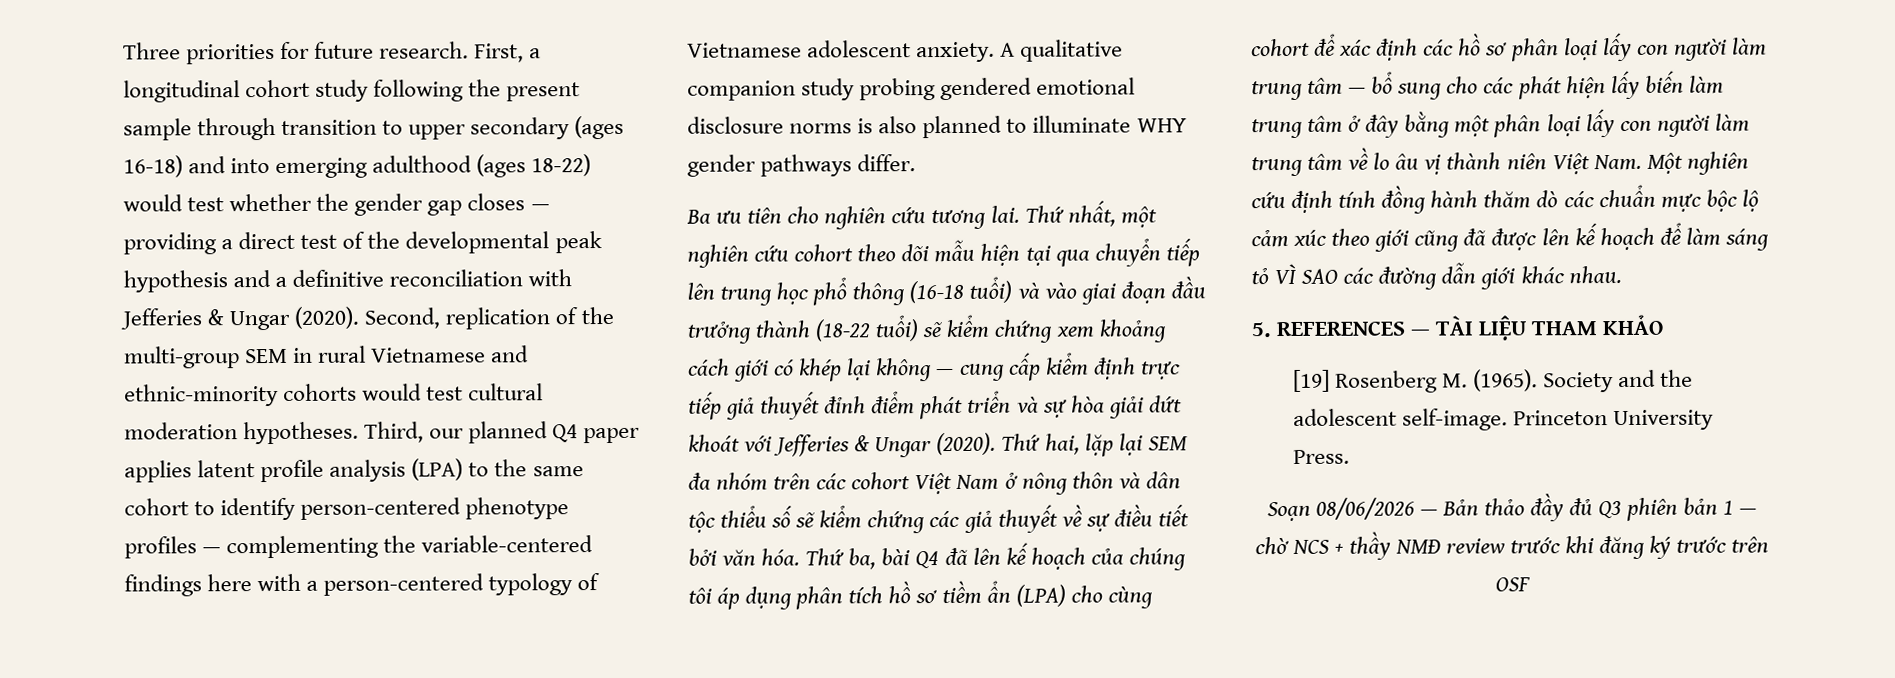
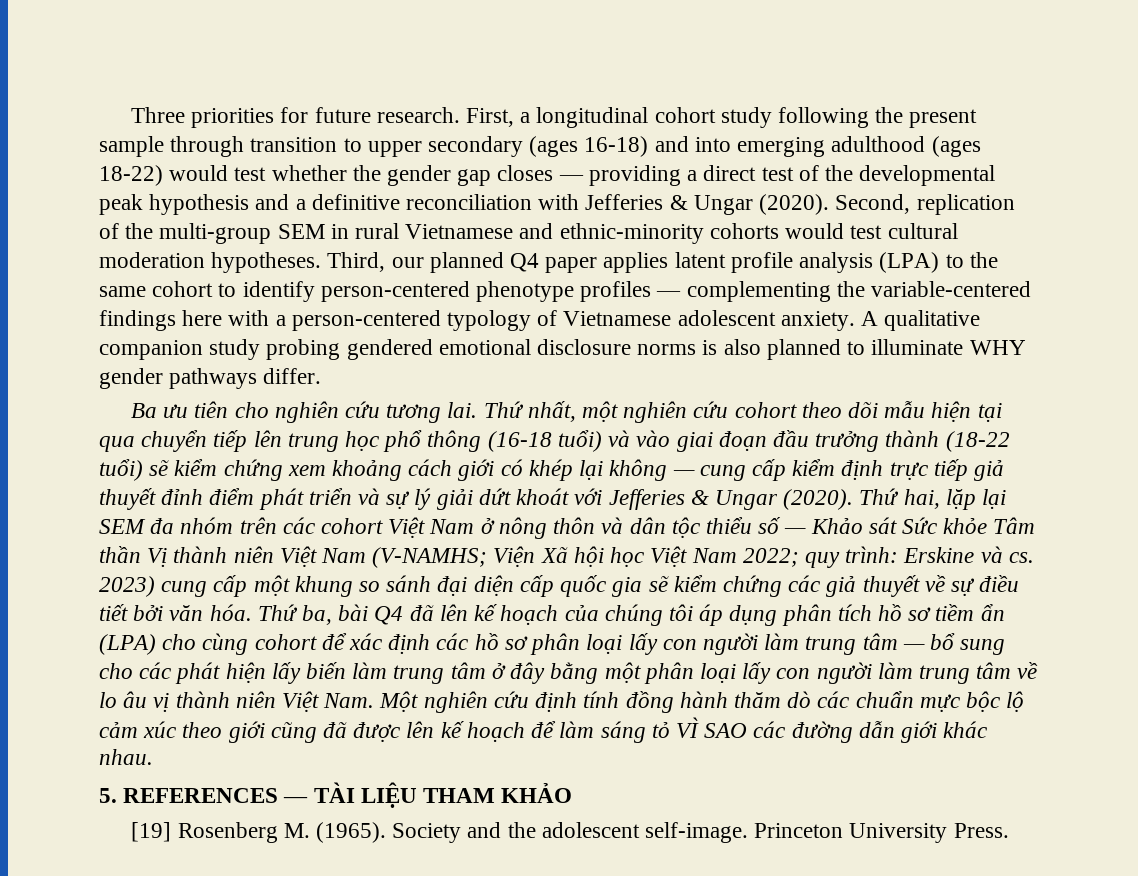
- Thứ nhất, một nghiên cứu cohort theo dõi mẫu hiện tại qua chuyển tiếp lên trung học phổ thông (16-18 tuổi) và vào giai đoạn đầu trưởng thành (18-22 tuổi) sẽ kiểm chứng xem khoảng cách giới có khép lại không — cung cấp kiểm định trực tiếp giả thuyết đỉnh điểm phát triển và sự hòa giải dứt khoát với Jefferies & Ungar (2020).
+ Thứ nhất, một nghiên cứu cohort theo dõi mẫu hiện tại qua chuyển tiếp lên trung học phổ thông (16-18 tuổi) và vào giai đoạn đầu trưởng thành (18-22 tuổi) sẽ kiểm chứng xem khoảng cách giới có khép lại không — cung cấp kiểm định trực tiếp giả thuyết đỉnh điểm phát triển và sự lý giải dứt khoát với Jefferies & Ungar (2020).
- Thứ hai, lặp lại SEM đa nhóm trên các cohort Việt Nam ở nông thôn và dân tộc thiểu số sẽ kiểm chứng các giả thuyết về sự điều tiết bởi văn hóa.
+ Thứ hai, lặp lại SEM đa nhóm trên các cohort Việt Nam ở nông thôn và dân tộc thiểu số — Khảo sát Sức khỏe Tâm thần Vị thành niên Việt Nam (V-NAMHS; Viện Xã hội học Việt Nam 2022; quy trình: Erskine và cs. 2023) cung cấp một khung so sánh đại diện cấp quốc gia sẽ kiểm chứng các giả thuyết về sự điều tiết bởi văn hóa.
- Soạn 08/06/2026 — Bản thảo đầy đủ Q3 phiên bản 1 — chờ NCS + thầy NMĐ review trước khi đăng ký trước trên OSF

